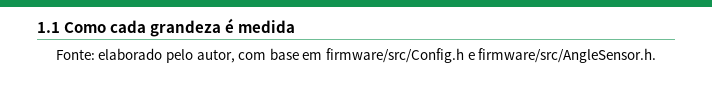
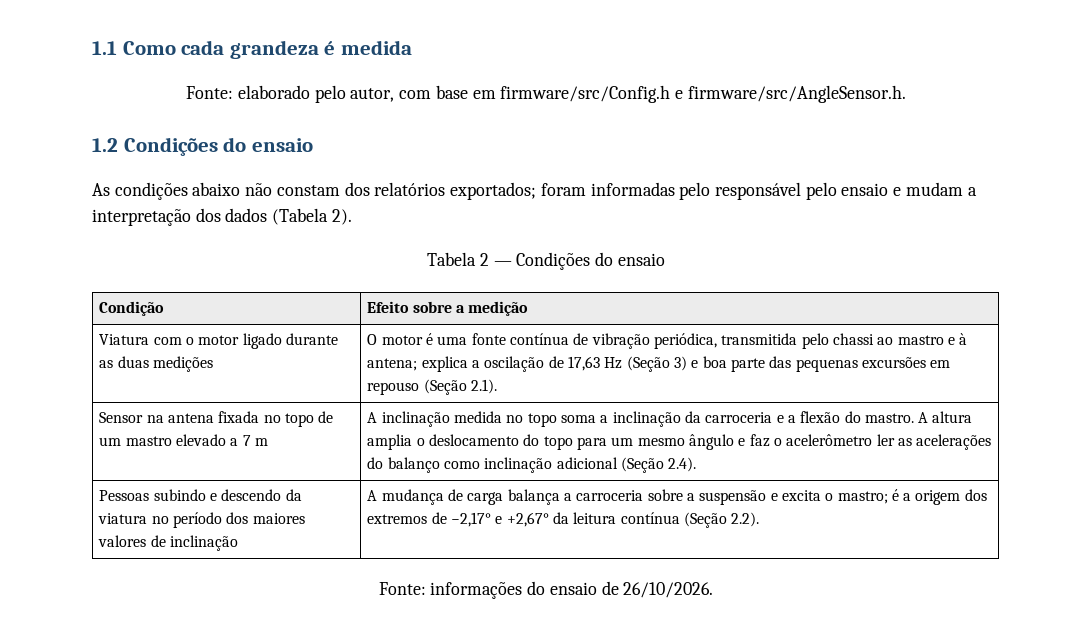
+ 1.2 Condições do ensaio
+ As condições abaixo não constam dos relatórios exportados; foram informadas pelo responsável pelo ensaio e mudam a interpretação dos dados (Tabela 2).
+ Tabela 2 — Condições do ensaio
+ Condição | Efeito sobre a medição
+ Viatura com o motor ligado durante as duas medições | O motor é uma fonte contínua de vibração periódica, transmitida pelo chassi ao mastro e à antena; explica a oscilação de 17,63 Hz (Seção 3) e boa parte das pequenas excursões em repouso (Seção 2.1).
+ Sensor na antena fixada no topo de um mastro elevado a 7 m | A inclinação medida no topo soma a inclinação da carroceria e a flexão do mastro. A altura amplia o deslocamento do topo para um mesmo ângulo e faz o acelerômetro ler as acelerações do balanço como inclinação adicional (Seção 2.4).
+ Pessoas subindo e descendo da viatura no período dos maiores valores de inclinação | A mudança de carga balança a carroceria sobre a suspensão e excita o mastro; é a origem dos extremos de −2,17° e +2,67° da leitura contínua (Seção 2.2).
+ Fonte: informações do ensaio de 26/10/2026.

